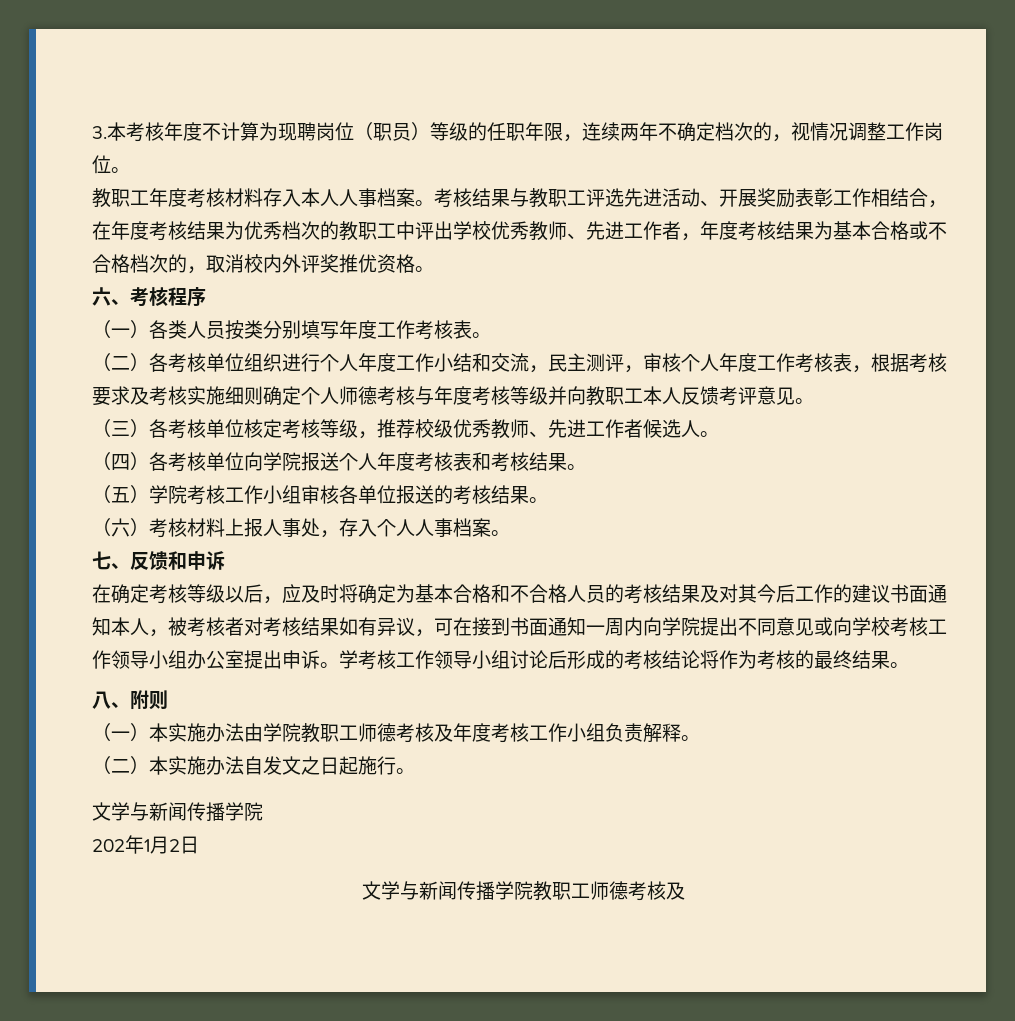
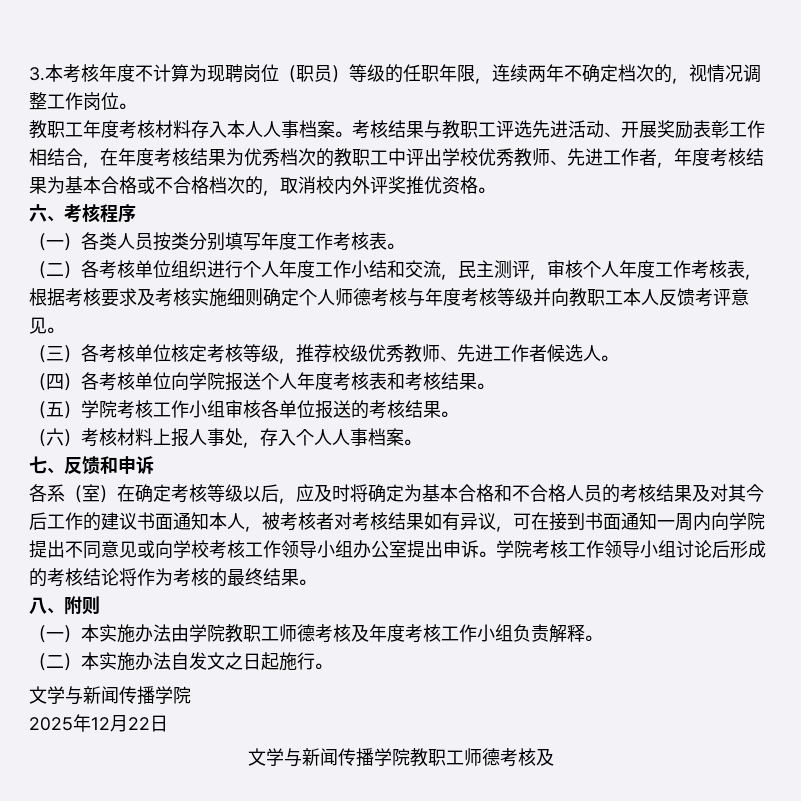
- 在确定考核等级以后，应及时将确定为基本合格和不合格人员的考核结果及对其今后工作的建议书面通知本人，被考核者对考核结果如有异议，可在接到书面通知一周内向学院提出不同意见或向学校考核工作领导小组办公室提出申诉。
+ 各系（室）在确定考核等级以后，应及时将确定为基本合格和不合格人员的考核结果及对其今后工作的建议书面通知本人，被考核者对考核结果如有异议，可在接到书面通知一周内向学院提出不同意见或向学校考核工作领导小组办公室提出申诉。
- 学考核工作领导小组讨论后形成的考核结论将作为考核的最终结果。
+ 学院考核工作领导小组讨论后形成的考核结论将作为考核的最终结果。
- 202年1月2日
+ 2025年12月22日

